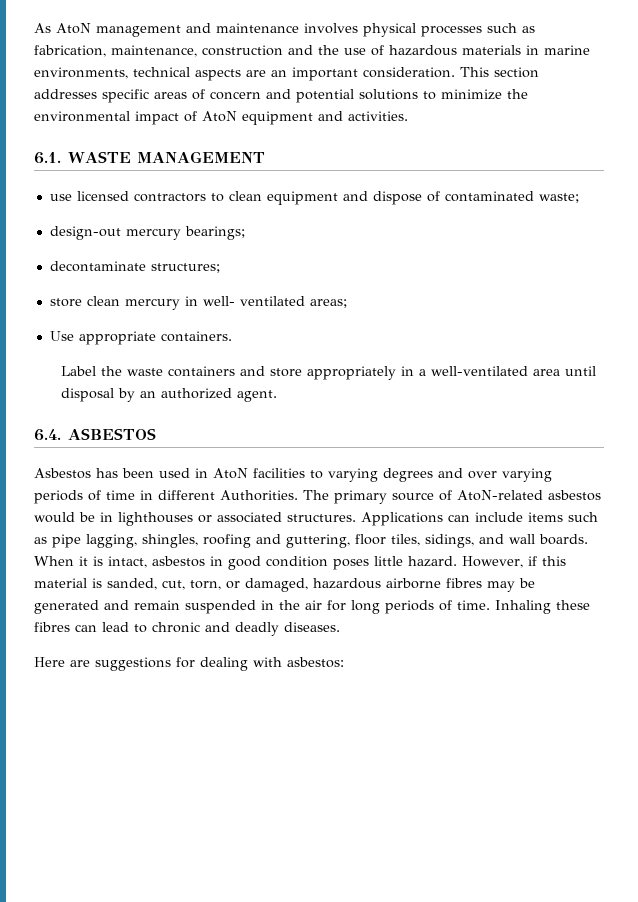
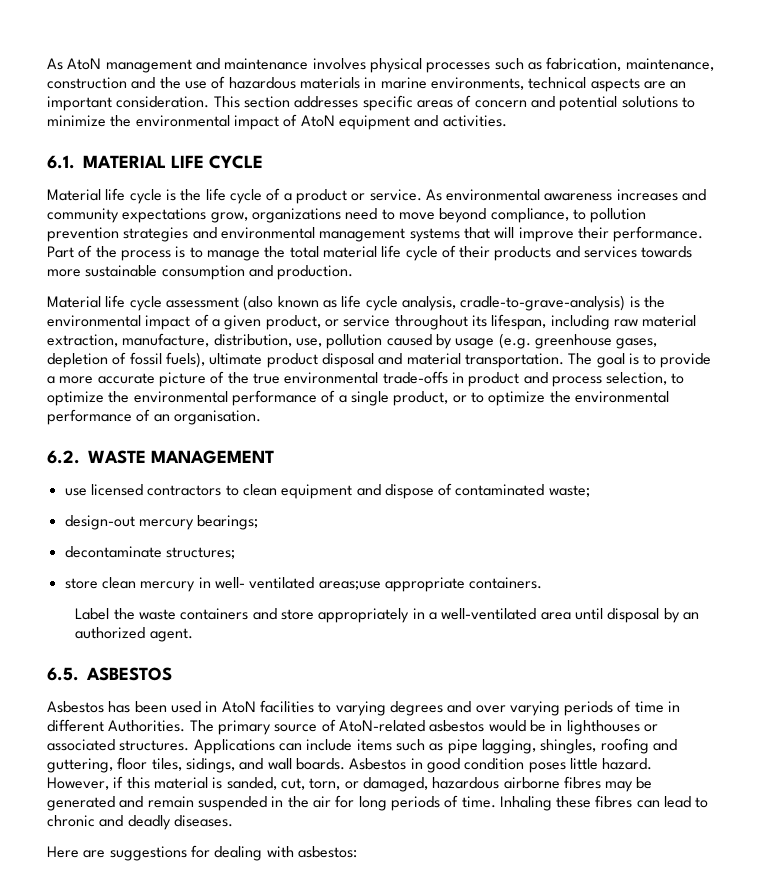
- 6.1. WASTE MANAGEMENT
+ 6.1. MATERIAL LIFE CYCLE
+ Material life cycle is the life cycle of a product or service. As environmental awareness increases and community expectations grow, organizations need to move beyond compliance, to pollution prevention strategies and environmental management systems that will improve their performance. Part of the process is to manage the total material life cycle of their products and services towards more sustainable consumption and production.
+ Material life cycle assessment (also known as life cycle analysis, cradle-to-grave-analysis) is the environmental impact of a given product, or service throughout its lifespan, including raw material extraction, manufacture, distribution, use, pollution caused by usage (e.g. greenhouse gases, depletion of fossil fuels), ultimate product disposal and material transportation. The goal is to provide a more accurate picture of the true environmental trade-offs in product and process selection, to optimize the environmental performance of a single product, or to optimize the environmental performance of an organisation.
+ 6.2. WASTE MANAGEMENT
- store clean mercury in well- ventilated areas;
- Use appropriate containers.
+ store clean mercury in well- ventilated areas;use appropriate containers.
- 6.4. ASBESTOS
+ 6.5. ASBESTOS
- When it is intact, asbestos in good condition poses little hazard.
+ Asbestos in good condition poses little hazard.

